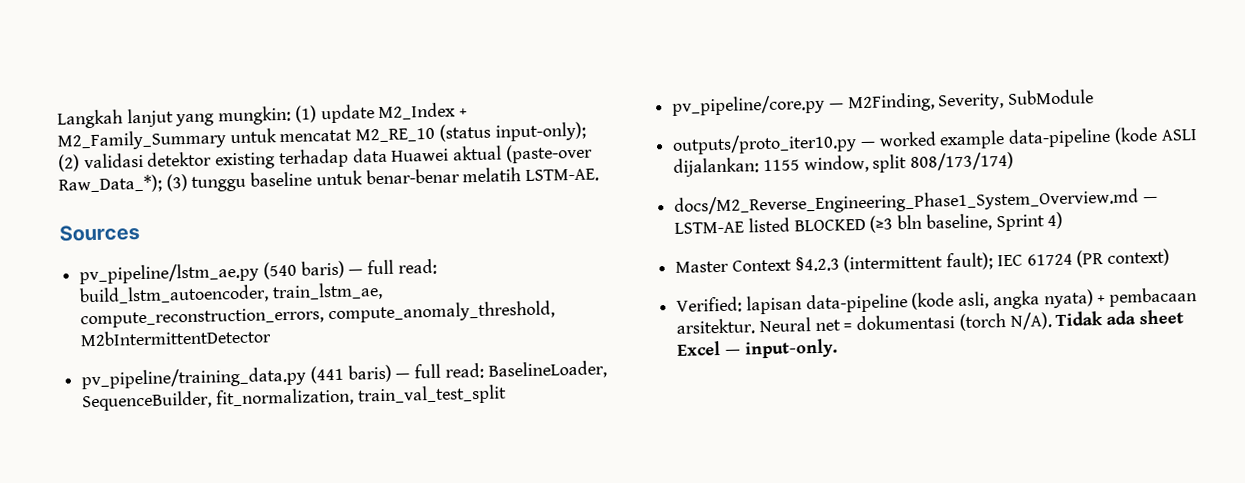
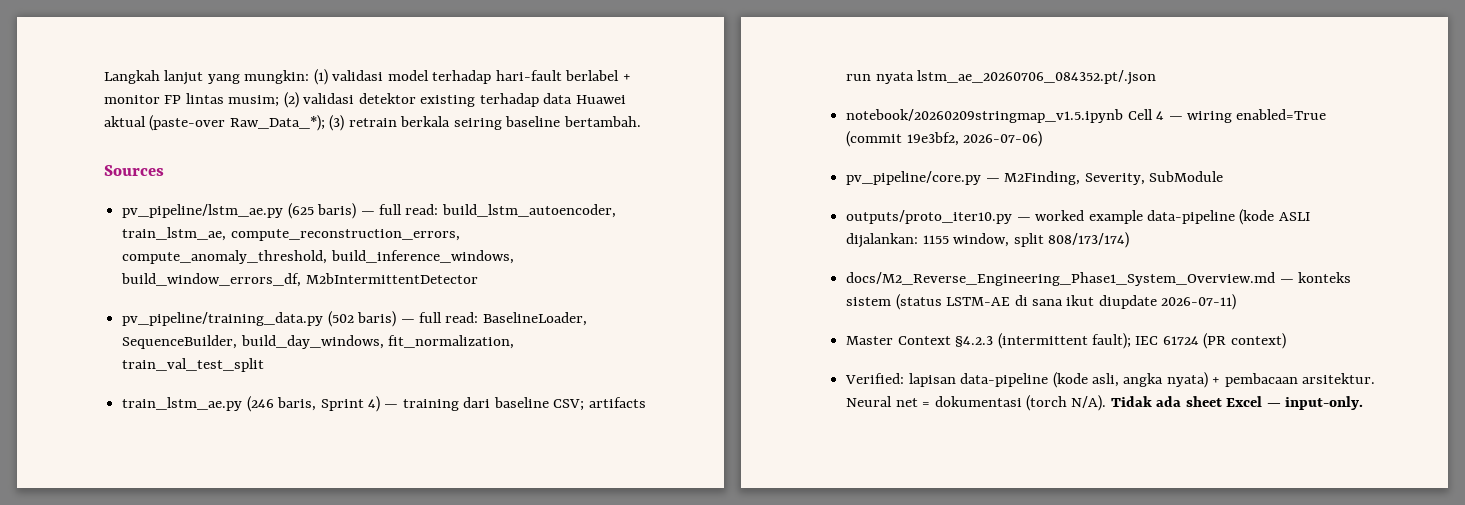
- Langkah lanjut yang mungkin: (1) update M2_Index + M2_Family_Summary untuk mencatat M2_RE_10 (status input-only); (2) validasi detektor existing terhadap data Huawei aktual (paste-over Raw_Data_*); (3) tunggu baseline untuk benar-benar melatih LSTM-AE.
+ Langkah lanjut yang mungkin: (1) validasi model terhadap hari-fault berlabel + monitor FP lintas musim; (2) validasi detektor existing terhadap data Huawei aktual (paste-over Raw_Data_*); (3) retrain berkala seiring baseline bertambah.
- pv_pipeline/lstm_ae.py (540 baris) — full read: build_lstm_autoencoder, train_lstm_ae, compute_reconstruction_errors, compute_anomaly_threshold, M2bIntermittentDetector
+ pv_pipeline/lstm_ae.py (625 baris) — full read: build_lstm_autoencoder, train_lstm_ae, compute_reconstruction_errors, compute_anomaly_threshold, build_inference_windows, build_window_errors_df, M2bIntermittentDetector
- pv_pipeline/training_data.py (441 baris) — full read: BaselineLoader, SequenceBuilder, fit_normalization, train_val_test_split
+ pv_pipeline/training_data.py (502 baris) — full read: BaselineLoader, SequenceBuilder, build_day_windows, fit_normalization, train_val_test_split
+ train_lstm_ae.py (246 baris, Sprint 4) — training dari baseline CSV; artifacts run nyata lstm_ae_20260706_084352.pt/.json
+ notebook/20260209stringmap_v1.5.ipynb Cell 4 — wiring enabled=True (commit 19e3bf2, 2026-07-06)
- docs/M2_Reverse_Engineering_Phase1_System_Overview.md — LSTM-AE listed BLOCKED (≥3 bln baseline, Sprint 4)
+ docs/M2_Reverse_Engineering_Phase1_System_Overview.md — konteks sistem (status LSTM-AE di sana ikut diupdate 2026-07-11)

